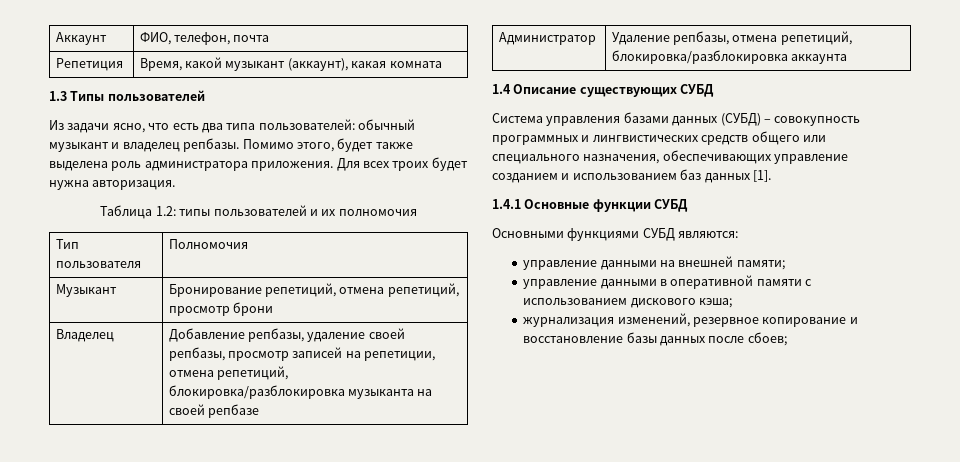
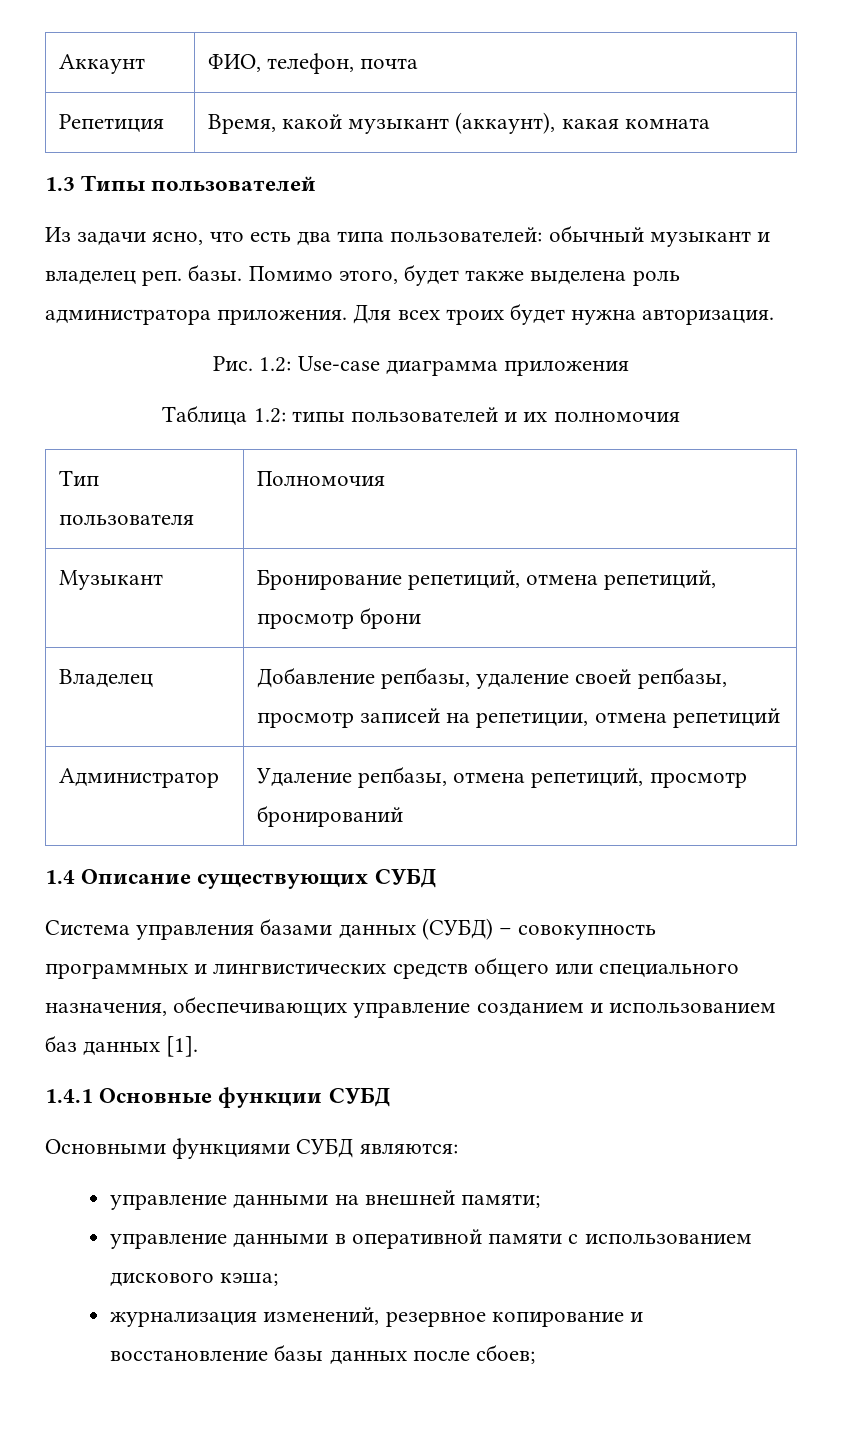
- Из задачи ясно, что есть два типа пользователей: обычный музыкант и владелец репбазы.
+ Из задачи ясно, что есть два типа пользователей: обычный музыкант и владелец реп. базы.
+ Рис. 1.2: Use-case диаграмма приложения
- Владелец | Добавление репбазы, удаление своей репбазы, просмотр записей на репетиции, отмена репетиций, блокировка/разблокировка музыканта на своей репбазе
+ Владелец | Добавление репбазы, удаление своей репбазы, просмотр записей на репетиции, отмена репетиций
- Администратор | Удаление репбазы, отмена репетиций, блокировка/разблокировка аккаунта
+ Администратор | Удаление репбазы, отмена репетиций, просмотр бронирований

